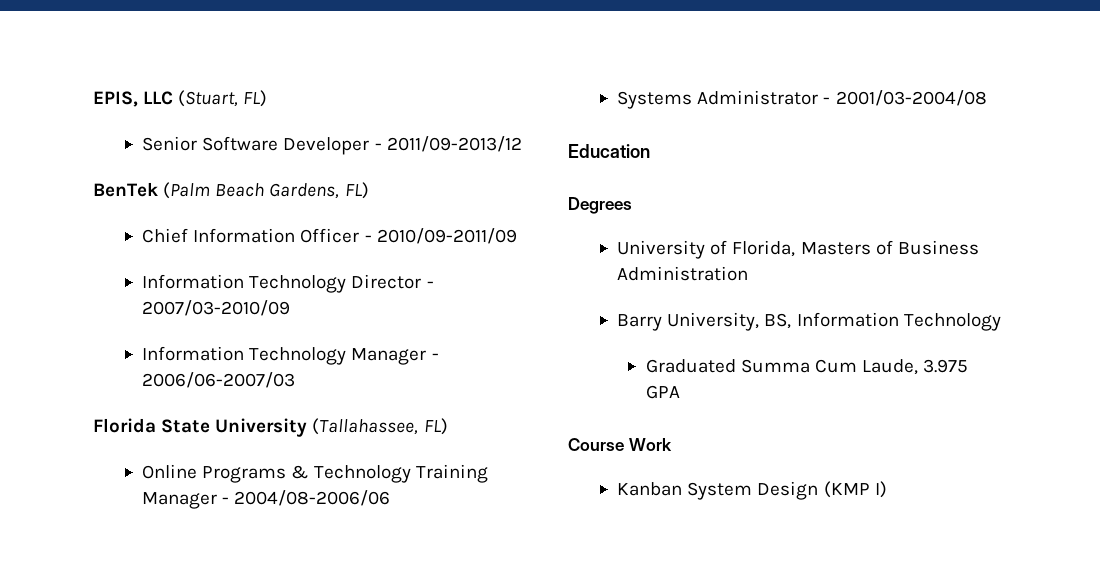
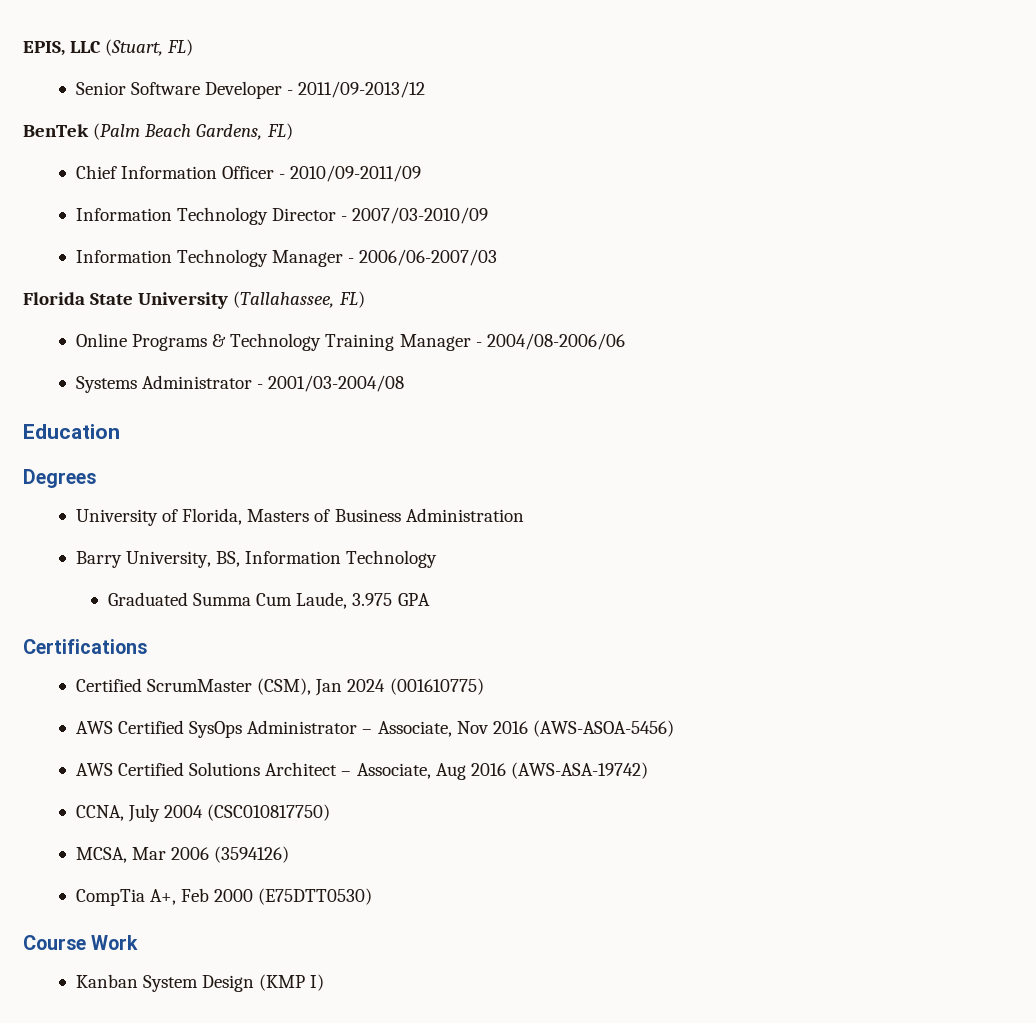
+ Certifications
+ Certified ScrumMaster (CSM), Jan 2024 (001610775)
+ AWS Certified SysOps Administrator – Associate, Nov 2016 (AWS-ASOA-5456)
+ AWS Certified Solutions Architect – Associate, Aug 2016 (AWS-ASA-19742)
+ CCNA, July 2004 (CSC010817750)
+ MCSA, Mar 2006 (3594126)
+ CompTia A+, Feb 2000 (E75DTT0530)

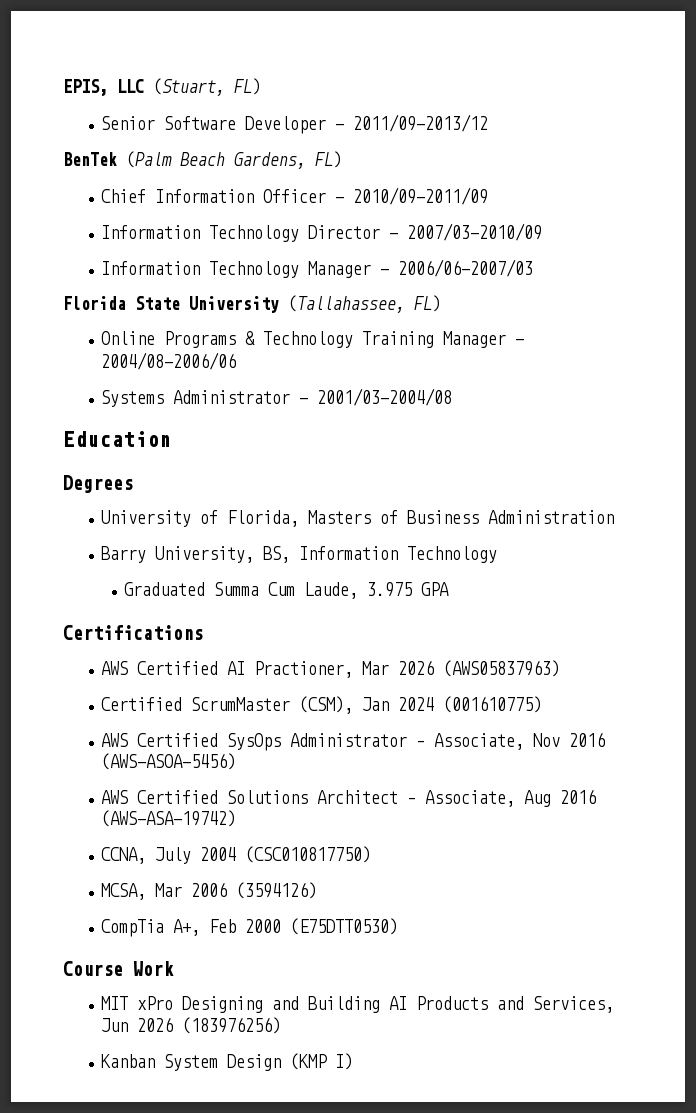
+ AWS Certified AI Practioner, Mar 2026 (AWS05837963)
+ MIT xPro Designing and Building AI Products and Services, Jun 2026 (183976256)

